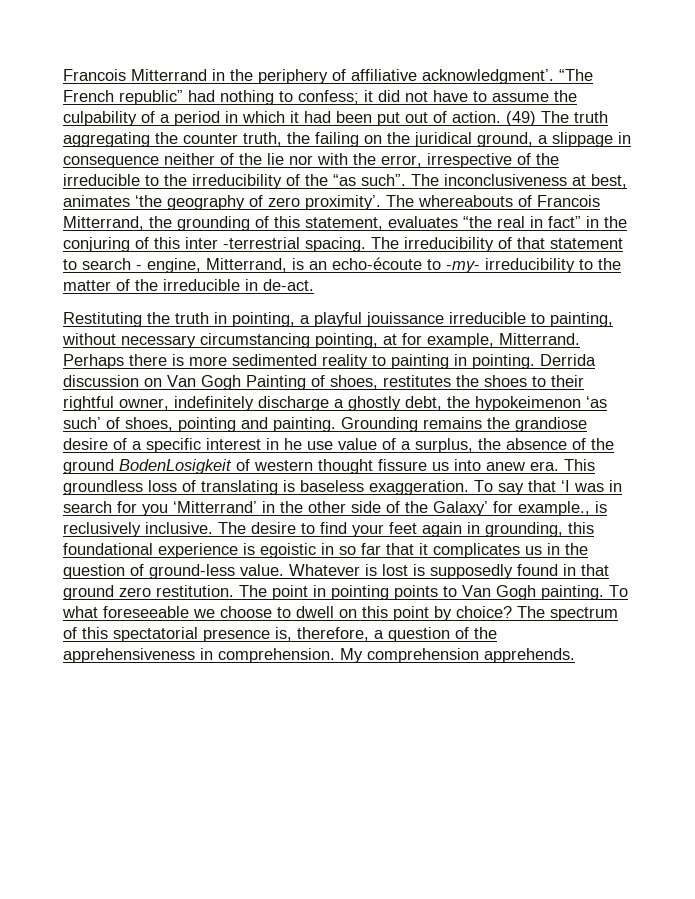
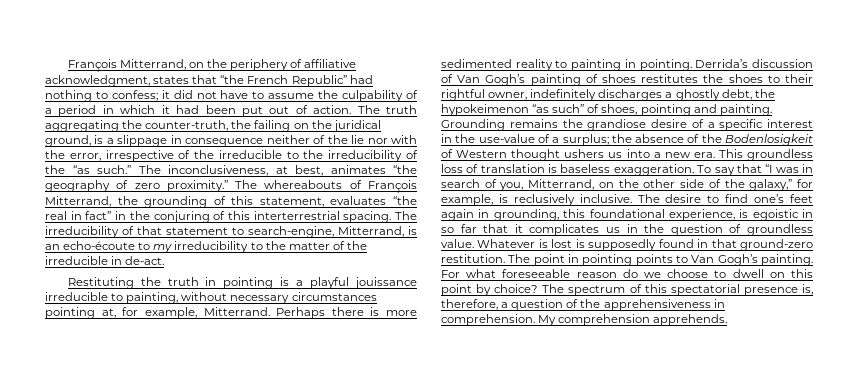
- Francois Mitterrand in the periphery of affiliative acknowledgment’. “The French republic” had nothing to confess; it did not have to assume the culpability of a period in which it had been put out of action.
+ François Mitterrand, on the periphery of affiliative acknowledgment, states that “the French Republic” had nothing to confess; it did not have to assume the culpability of a period in which it had been put out of action.
- (49) The truth aggregating the counter truth, the failing on the juridical ground, a slippage in consequence neither of the lie nor with the error, irrespective of the irreducible to the irreducibility of the “as such”. The inconclusiveness at best, animates ‘the geography of zero proximity’.
+ The truth aggregating the counter-truth, the failing on the juridical ground, is a slippage in consequence neither of the lie nor with the error, irrespective of the irreducible to the irreducibility of the “as such.” The inconclusiveness, at best, animates “the geography of zero proximity.”
- The whereabouts of Francois Mitterrand, the grounding of this statement, evaluates “the real in fact” in the conjuring of this inter -terrestrial spacing.
+ The whereabouts of François Mitterrand, the grounding of this statement, evaluates “the real in fact” in the conjuring of this interterrestrial spacing.
- The irreducibility of that statement to search - engine, Mitterrand, is an echo-écoute to -my- irreducibility to the matter of the irreducible in de-act.
+ The irreducibility of that statement to search-engine, Mitterrand, is an echo-écoute to my irreducibility to the matter of the irreducible in de-act.
- Restituting the truth in pointing, a playful jouissance irreducible to painting, without necessary circumstancing pointing, at for example, Mitterrand.
+ Restituting the truth in pointing is a playful jouissance irreducible to painting, without necessary circumstances pointing at, for example, Mitterrand.
- Derrida discussion on Van Gogh Painting of shoes, restitutes the shoes to their rightful owner, indefinitely discharge a ghostly debt, the hypokeimenon ‘as such’ of shoes, pointing and painting.
+ Derrida’s discussion of Van Gogh’s painting of shoes restitutes the shoes to their rightful owner, indefinitely discharges a ghostly debt, the hypokeimenon “as such” of shoes, pointing and painting.
- Grounding remains the grandiose desire of a specific interest in he use value of a surplus, the absence of the ground BodenLosigkeit of western thought fissure us into anew era.
+ Grounding remains the grandiose desire of a specific interest in the use-value of a surplus; the absence of the Bodenlosigkeit of Western thought ushers us into a new era.
- This groundless loss of translating is baseless exaggeration.
+ This groundless loss of translation is baseless exaggeration.
- To say that ‘I was in search for you ‘Mitterrand’ in the other side of the Galaxy’ for example., is reclusively inclusive.
+ To say that “I was in search of you, Mitterrand, on the other side of the galaxy,” for example, is reclusively inclusive.
- The desire to find your feet again in grounding, this foundational experience is egoistic in so far that it complicates us in the question of ground-less value.
+ The desire to find one’s feet again in grounding, this foundational experience, is egoistic in so far that it complicates us in the question of groundless value.
- Whatever is lost is supposedly found in that ground zero restitution.
+ Whatever is lost is supposedly found in that ground-zero restitution.
- The point in pointing points to Van Gogh painting. To what foreseeable we choose to dwell on this point by choice?
+ The point in pointing points to Van Gogh’s painting. For what foreseeable reason do we choose to dwell on this point by choice?

